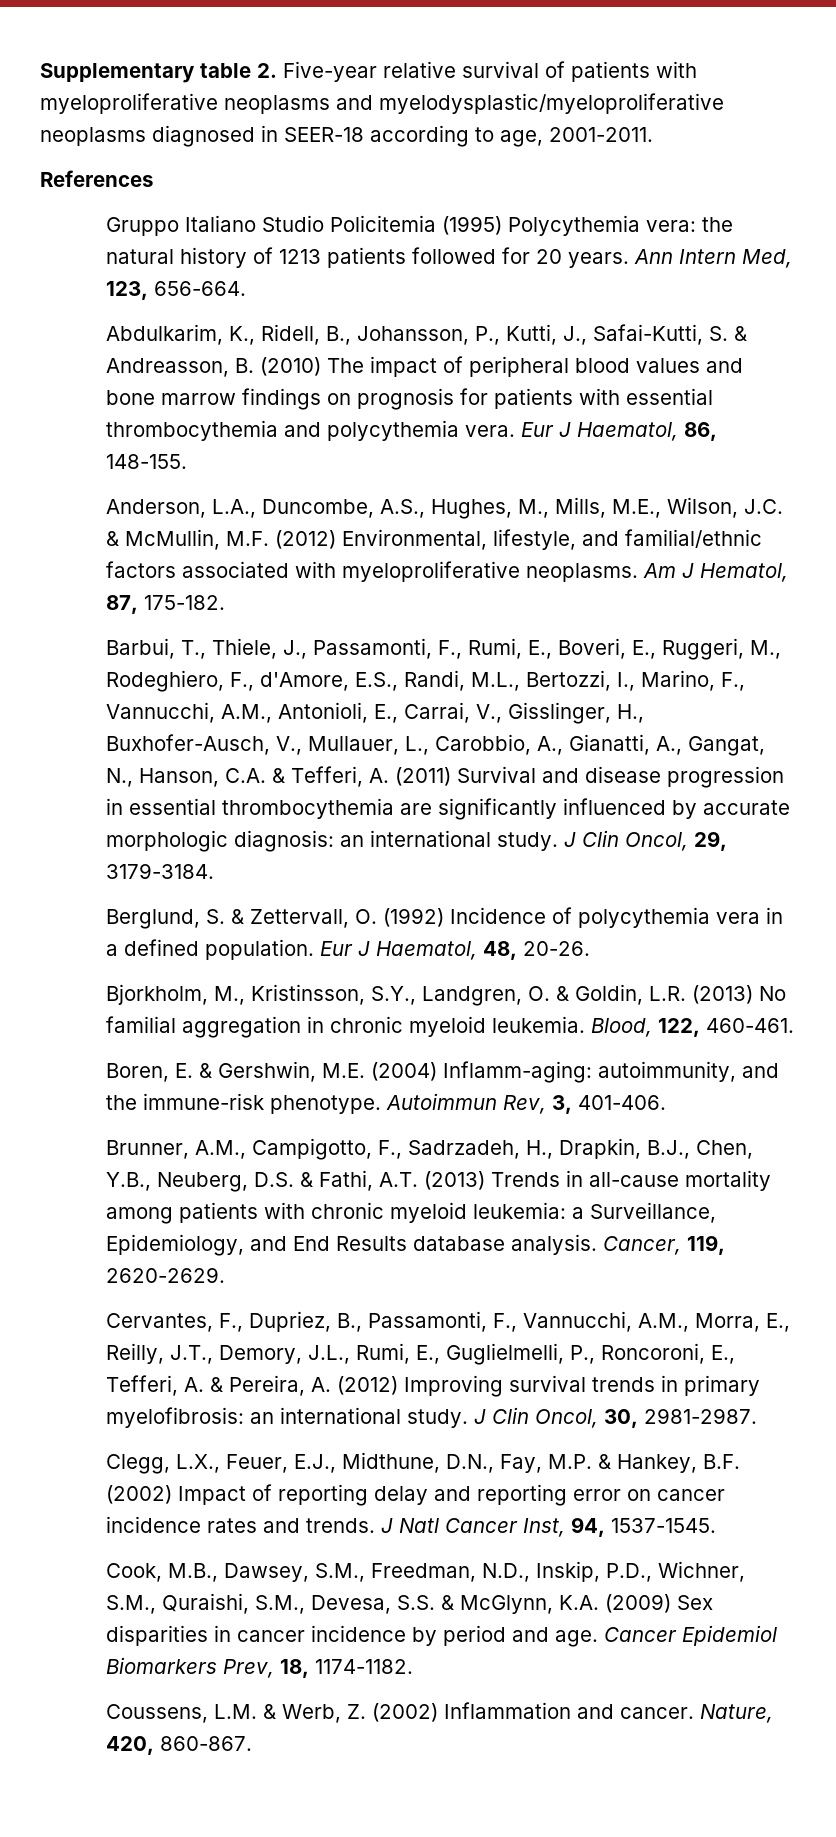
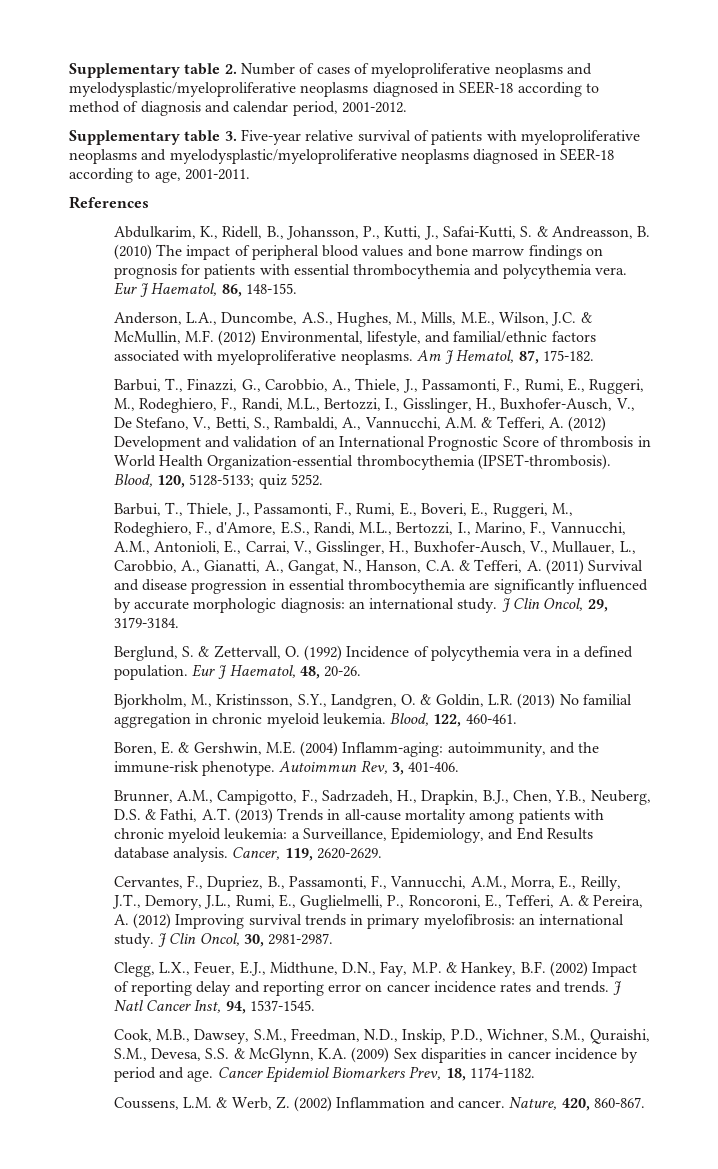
- Supplementary table 2. Five-year relative survival of patients with myeloproliferative neoplasms and myelodysplastic/myeloproliferative neoplasms diagnosed in SEER-18 according to age, 2001-2011.
+ Supplementary table 2. Number of cases of myeloproliferative neoplasms and myelodysplastic/myeloproliferative neoplasms diagnosed in SEER-18 according to method of diagnosis and calendar period, 2001-2012.
+ Supplementary table 3. Five-year relative survival of patients with myeloproliferative neoplasms and myelodysplastic/myeloproliferative neoplasms diagnosed in SEER-18 according to age, 2001-2011.
- Gruppo Italiano Studio Policitemia (1995) Polycythemia vera: the natural history of 1213 patients followed for 20 years. Ann Intern Med, 123, 656-664.
+ Barbui, T., Finazzi, G., Carobbio, A., Thiele, J., Passamonti, F., Rumi, E., Ruggeri, M., Rodeghiero, F., Randi, M.L., Bertozzi, I., Gisslinger, H., Buxhofer-Ausch, V., De Stefano, V., Betti, S., Rambaldi, A., Vannucchi, A.M. & Tefferi, A. (2012) Development and validation of an International Prognostic Score of thrombosis in World Health Organization-essential thrombocythemia (IPSET-thrombosis). Blood, 120, 5128-5133; quiz 5252.

